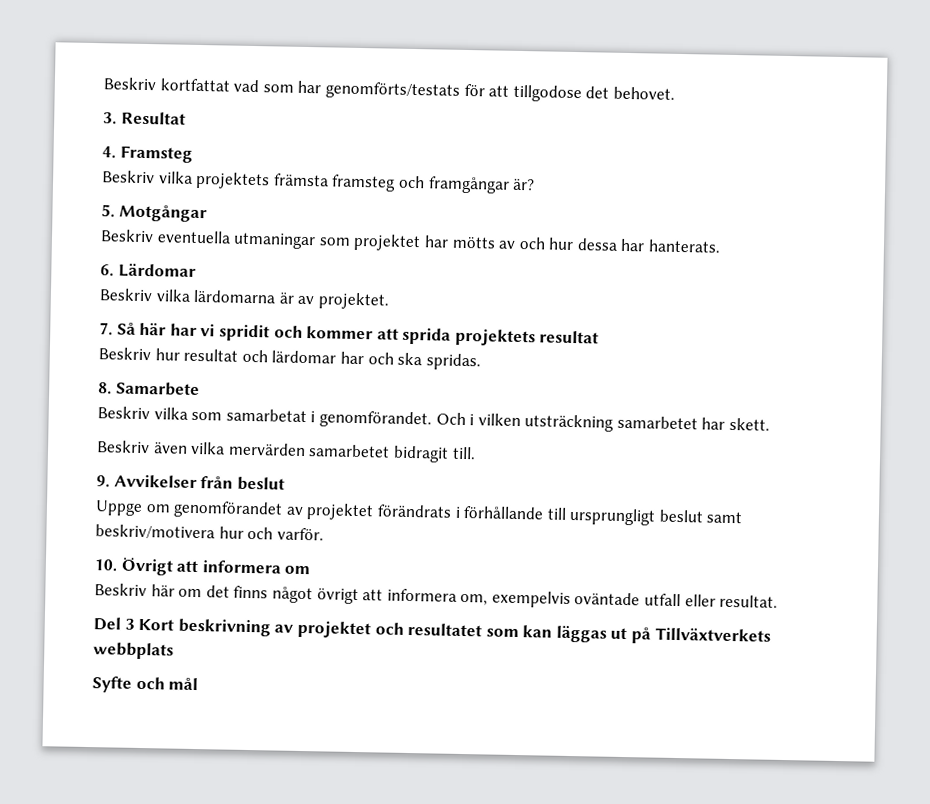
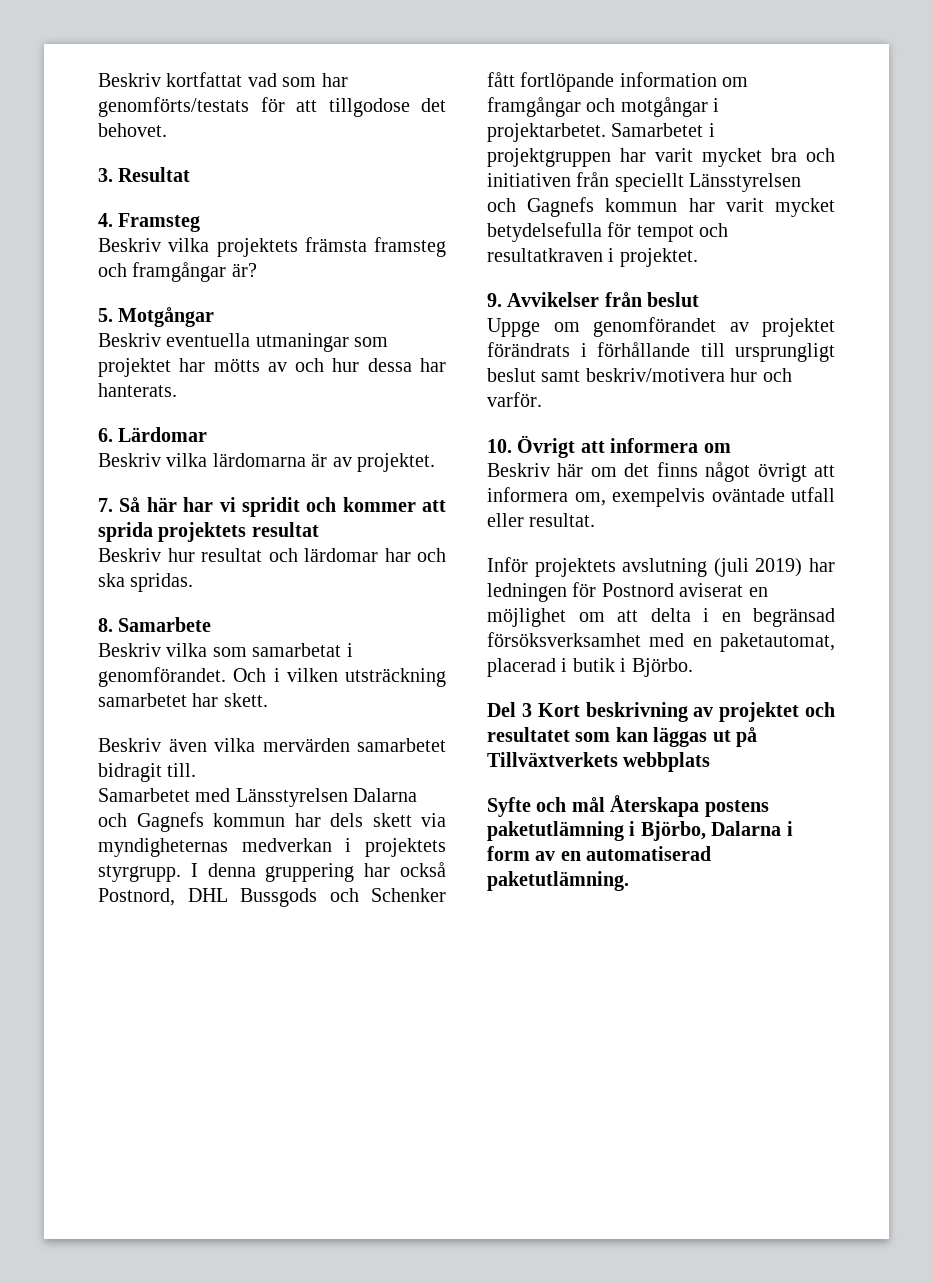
+ Samarbetet med Länsstyrelsen Dalarna och Gagnefs kommun har dels skett via myndigheternas medverkan i projektets styrgrupp. I denna gruppering har också Postnord, DHL Bussgods och Schenker fått fortlöpande information om framgångar och motgångar i projektarbetet. Samarbetet i projektgruppen har varit mycket bra och initiativen från speciellt Länsstyrelsen och Gagnefs kommun har varit mycket betydelsefulla för tempot och resultatkraven i projektet.
+ Inför projektets avslutning (juli 2019) har ledningen för Postnord aviserat en möjlighet om att delta i en begränsad försöksverksamhet med en paketautomat, placerad i butik i Björbo.
- Syfte och mål
+ Syfte och mål Återskapa postens paketutlämning i Björbo, Dalarna i form av en automatiserad paketutlämning.

